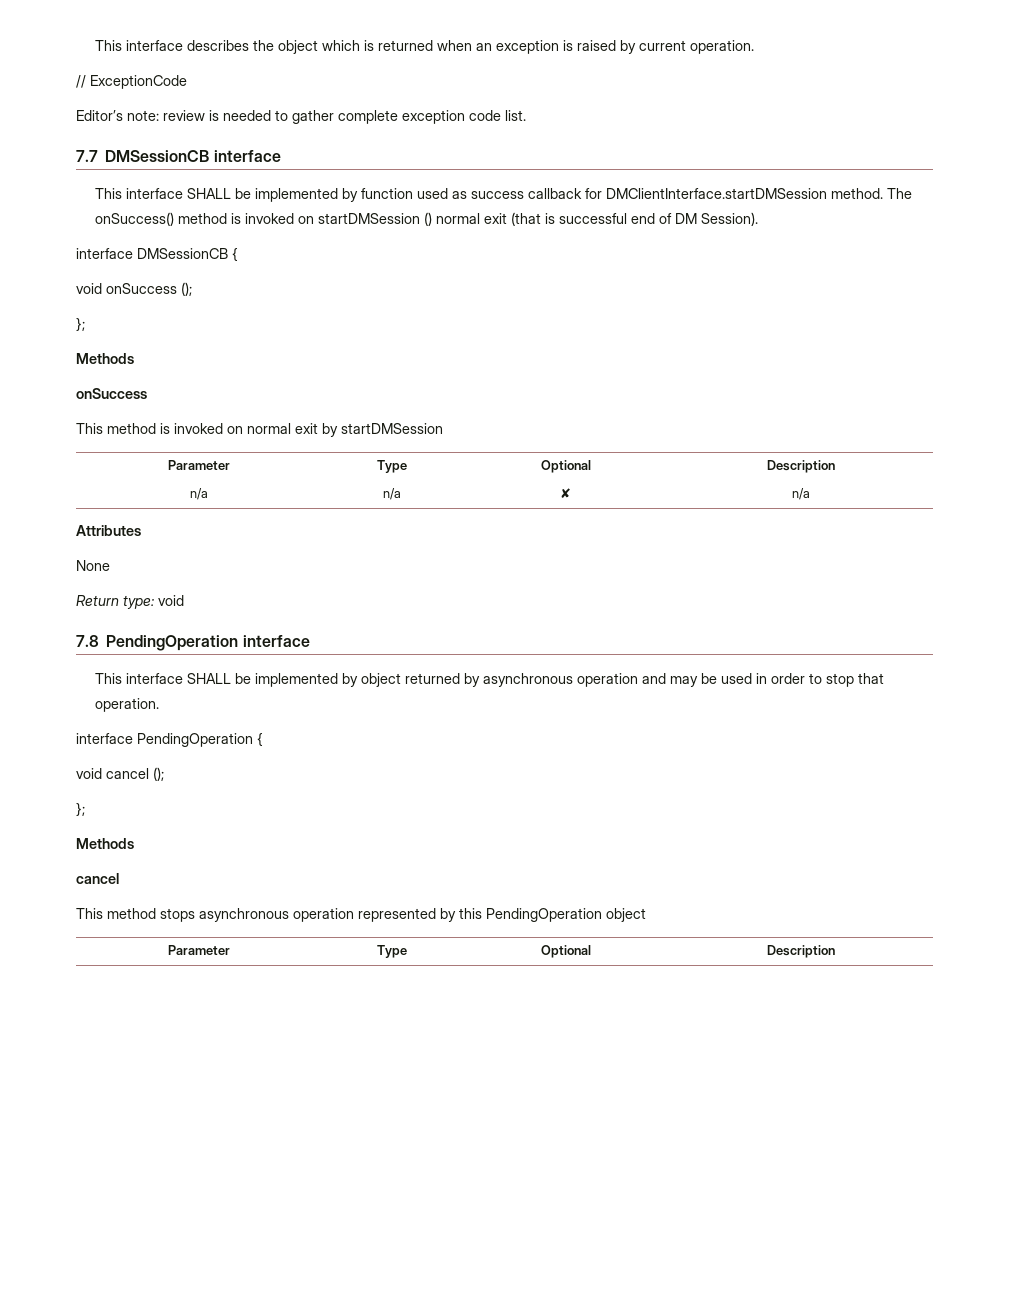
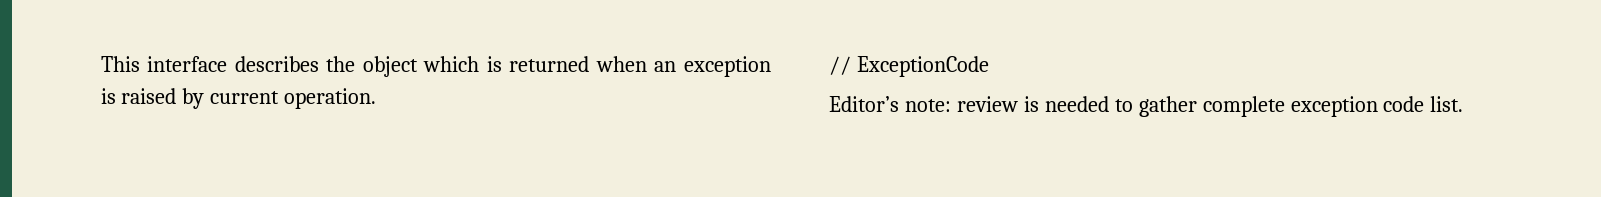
- 7.7 DMSessionCB interface
- This interface SHALL be implemented by function used as success callback for DMClientInterface.startDMSession method. The onSuccess() method is invoked on startDMSession () normal exit (that is successful end of DM Session).
- interface DMSessionCB {
- void onSuccess ();
- };
- Methods
- onSuccess
- This method is invoked on normal exit by startDMSession
- Parameter | Type | Optional | Description
- n/a | n/a | ✘ | n/a
- Attributes
- None
- Return type: void
- 7.8 PendingOperation interface
- This interface SHALL be implemented by object returned by asynchronous operation and may be used in order to stop that operation.
- interface PendingOperation {
- void cancel ();
- };
- Methods
- cancel
- This method stops asynchronous operation represented by this PendingOperation object
- Parameter | Type | Optional | Description

